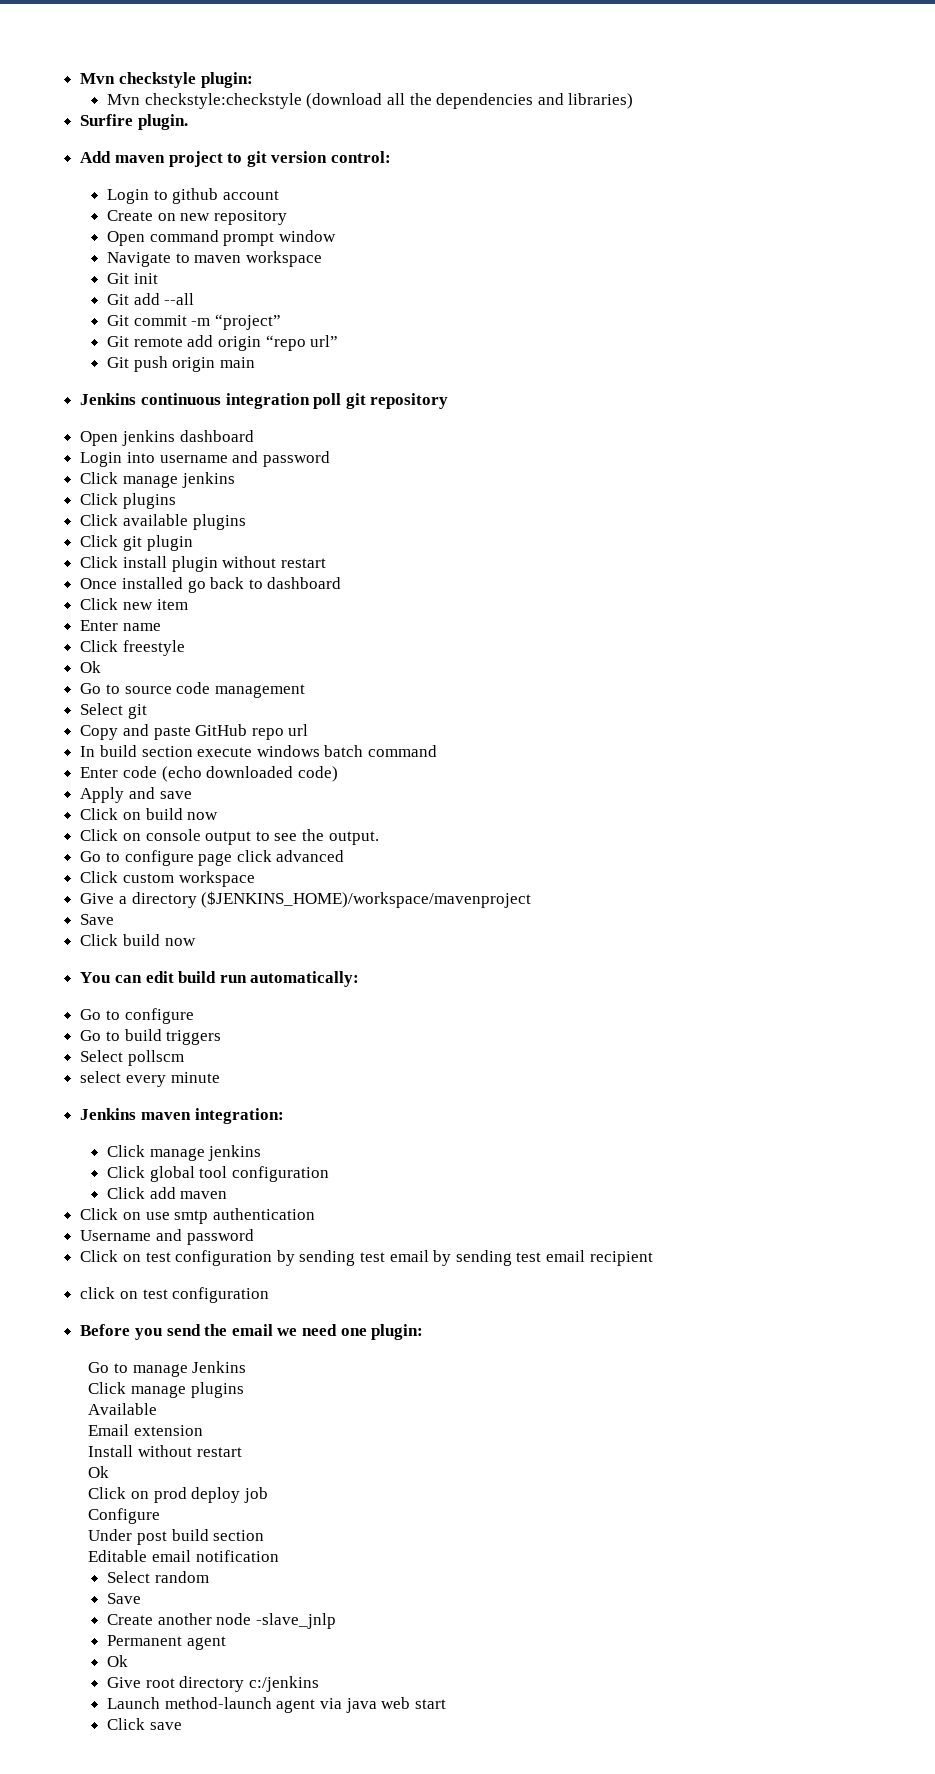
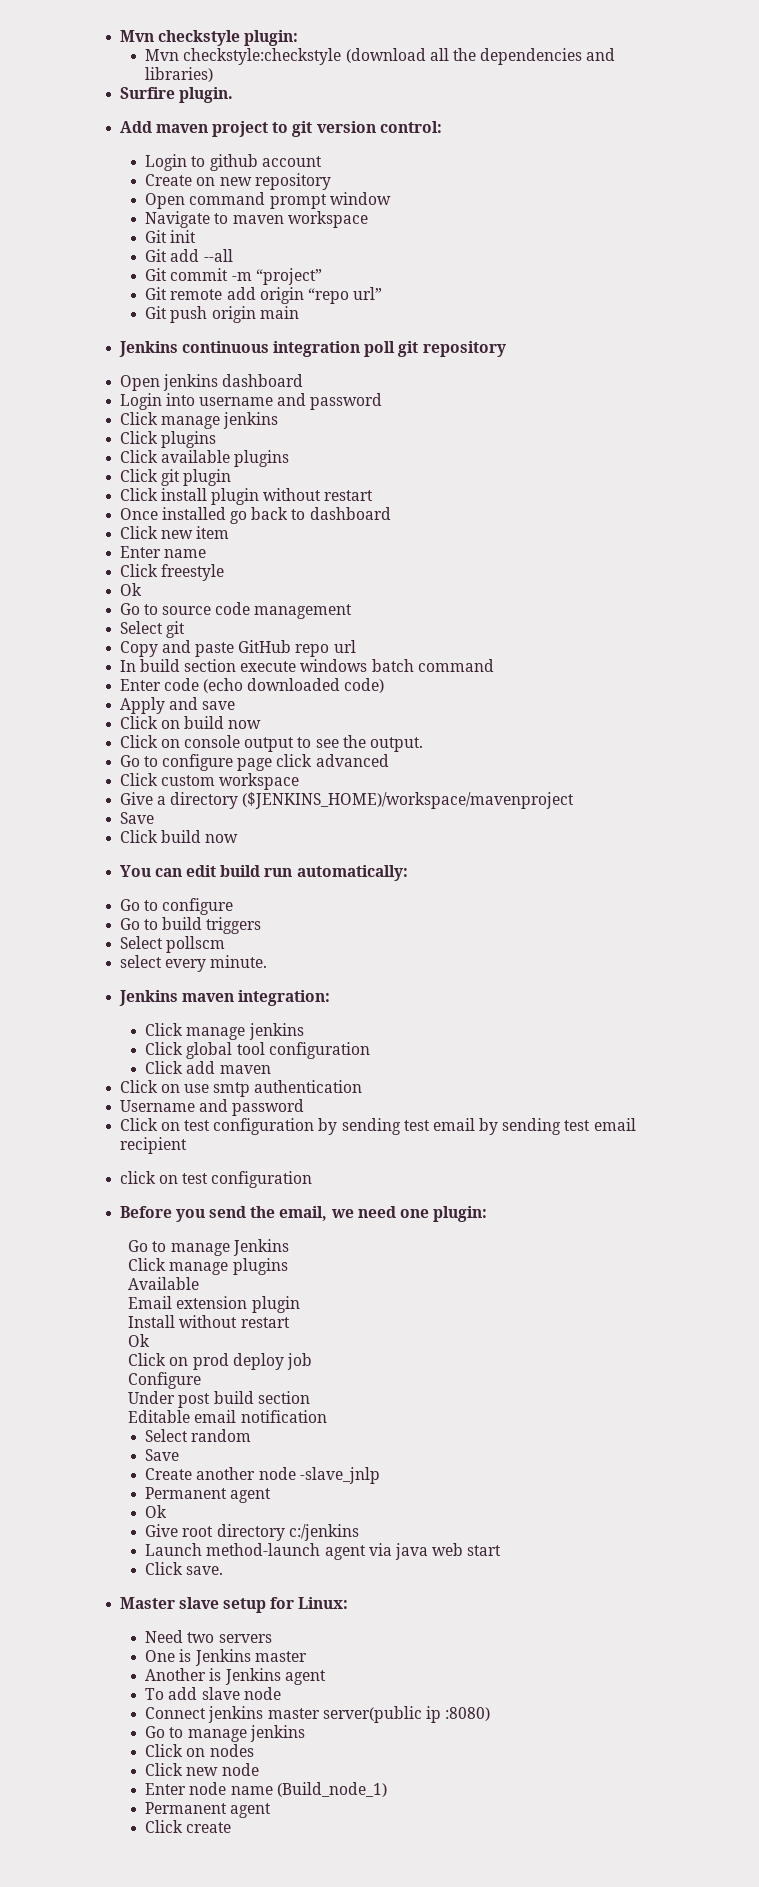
- select every minute
+ select every minute.
- Before you send the email we need one plugin:
+ Before you send the email, we need one plugin:
- Email extension
+ Email extension plugin
- Click save
+ Click save.
+ Master slave setup for Linux:
+ Need two servers
+ One is Jenkins master
+ Another is Jenkins agent
+ To add slave node
+ Connect jenkins master server(public ip :8080)
+ Go to manage jenkins
+ Click on nodes
+ Click new node
+ Enter node name (Build_node_1)
+ Permanent agent
+ Click create

